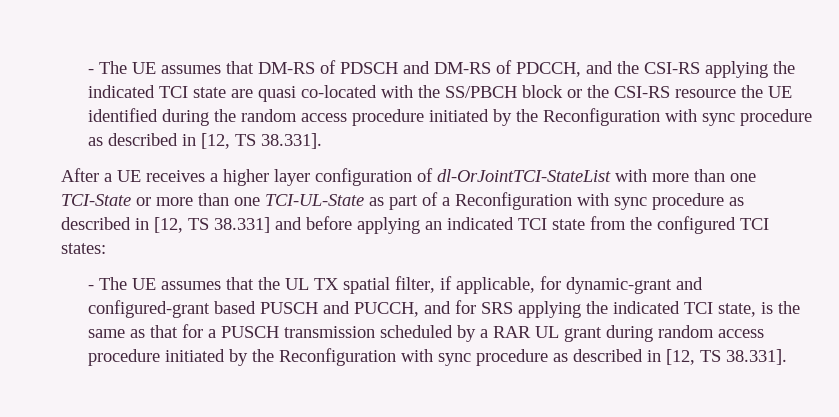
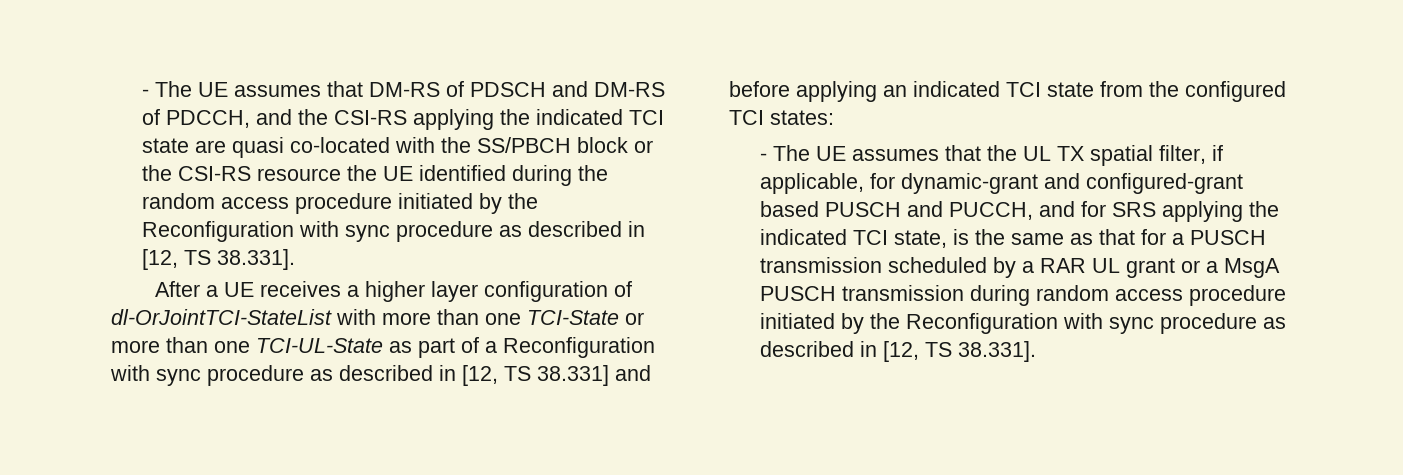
- - The UE assumes that the UL TX spatial filter, if applicable, for dynamic-grant and configured-grant based PUSCH and PUCCH, and for SRS applying the indicated TCI state, is the same as that for a PUSCH transmission scheduled by a RAR UL grant during random access procedure initiated by the Reconfiguration with sync procedure as described in [12, TS 38.331].
+ - The UE assumes that the UL TX spatial filter, if applicable, for dynamic-grant and configured-grant based PUSCH and PUCCH, and for SRS applying the indicated TCI state, is the same as that for a PUSCH transmission scheduled by a RAR UL grant or a MsgA PUSCH transmission during random access procedure initiated by the Reconfiguration with sync procedure as described in [12, TS 38.331].

